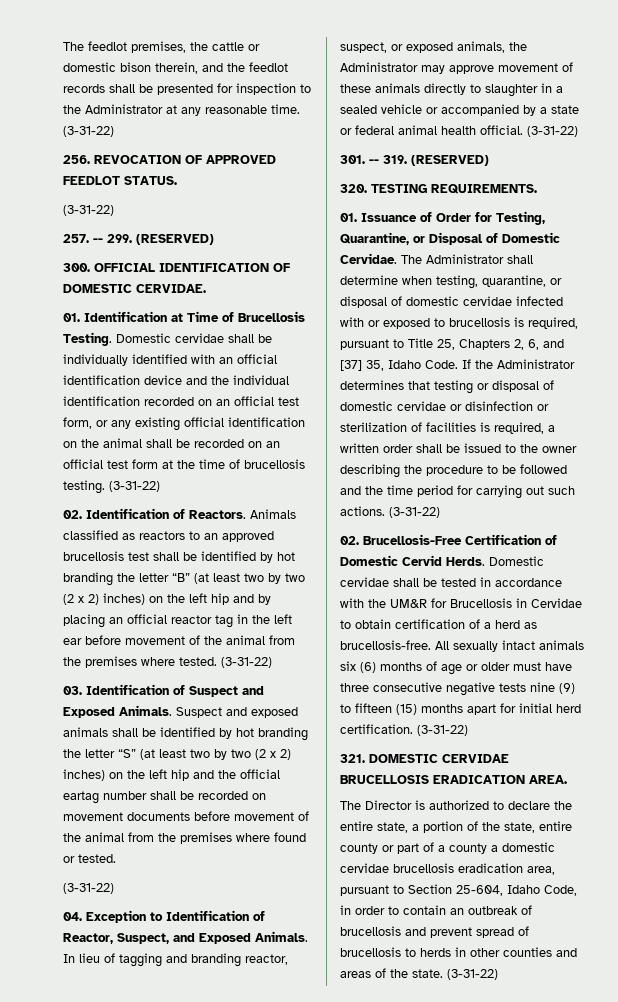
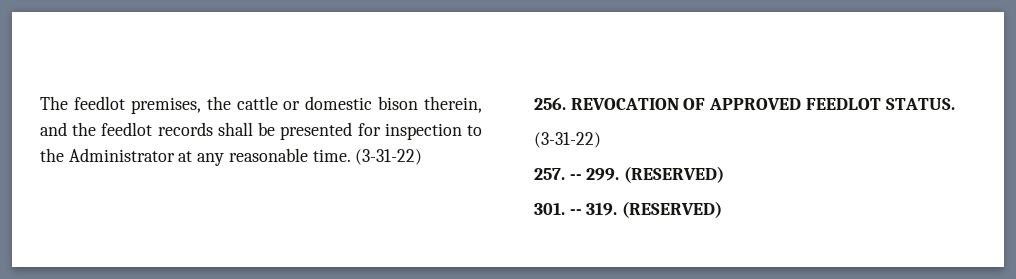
- 300. OFFICIAL IDENTIFICATION OF DOMESTIC CERVIDAE.
- 01. Identification at Time of Brucellosis Testing. Domestic cervidae shall be individually identified with an official identification device and the individual identification recorded on an official test form, or any existing official identification on the animal shall be recorded on an official test form at the time of brucellosis testing. (3-31-22)
- 02. Identification of Reactors. Animals classified as reactors to an approved brucellosis test shall be identified by hot branding the letter “B” (at least two by two (2 x 2) inches) on the left hip and by placing an official reactor tag in the left ear before movement of the animal from the premises where tested. (3-31-22)
- 03. Identification of Suspect and Exposed Animals. Suspect and exposed animals shall be identified by hot branding the letter “S” (at least two by two (2 x 2) inches) on the left hip and the official eartag number shall be recorded on movement documents before movement of the animal from the premises where found or tested.
- (3-31-22)
- 04. Exception to Identification of Reactor, Suspect, and Exposed Animals. In lieu of tagging and branding reactor, suspect, or exposed animals, the Administrator may approve movement of these animals directly to slaughter in a sealed vehicle or accompanied by a state or federal animal health official. (3-31-22)
  301. -- 319. (RESERVED)
- 320. TESTING REQUIREMENTS.
- 01. Issuance of Order for Testing, Quarantine, or Disposal of Domestic Cervidae. The Administrator shall determine when testing, quarantine, or disposal of domestic cervidae infected with or exposed to brucellosis is required, pursuant to Title 25, Chapters 2, 6, and [37] 35, Idaho Code. If the Administrator determines that testing or disposal of domestic cervidae or disinfection or sterilization of facilities is required, a written order shall be issued to the owner describing the procedure to be followed and the time period for carrying out such actions. (3-31-22)
- 02. Brucellosis-Free Certification of Domestic Cervid Herds. Domestic cervidae shall be tested in accordance with the UM&R for Brucellosis in Cervidae to obtain certification of a herd as brucellosis-free. All sexually intact animals six (6) months of age or older must have three consecutive negative tests nine (9) to fifteen (15) months apart for initial herd certification. (3-31-22)
- 321. DOMESTIC CERVIDAE BRUCELLOSIS ERADICATION AREA.
- The Director is authorized to declare the entire state, a portion of the state, entire county or part of a county a domestic cervidae brucellosis eradication area, pursuant to Section 25-604, Idaho Code, in order to contain an outbreak of brucellosis and prevent spread of brucellosis to herds in other counties and areas of the state. (3-31-22)

